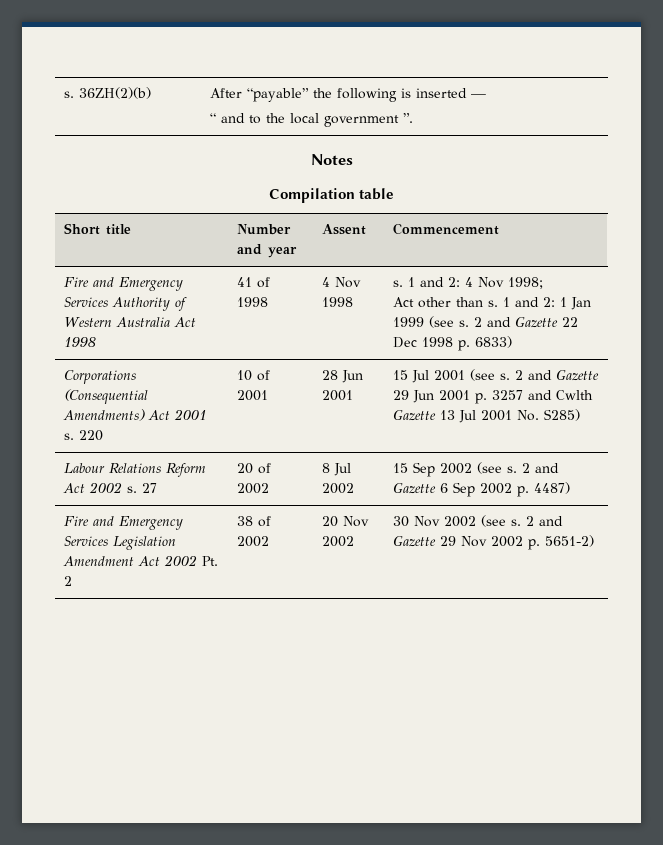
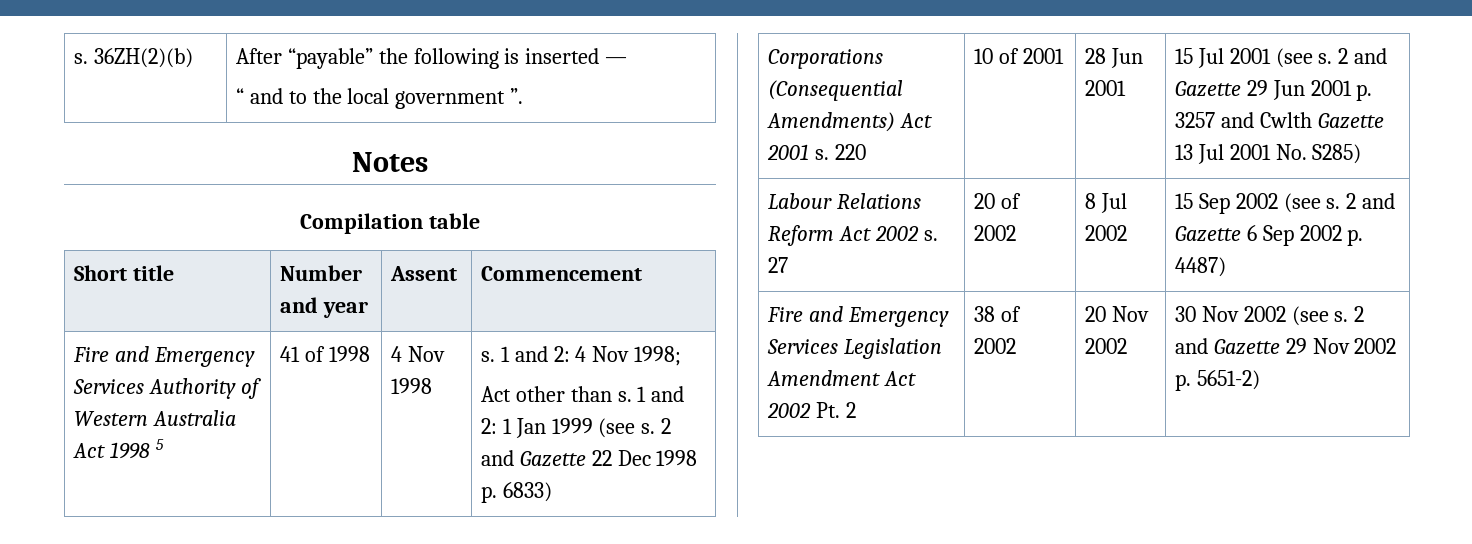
- Fire and Emergency Services Authority of Western Australia Act 1998
+ Fire and Emergency Services Authority of Western Australia Act 1998 5

